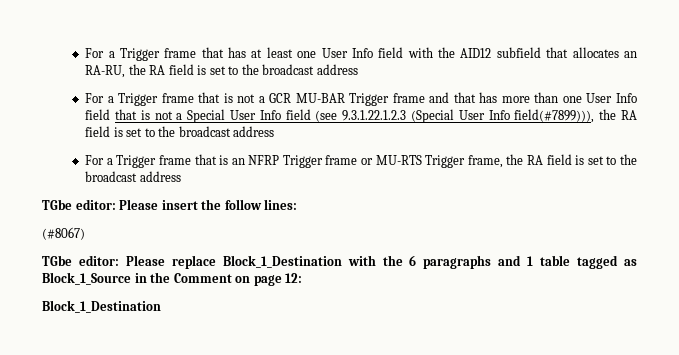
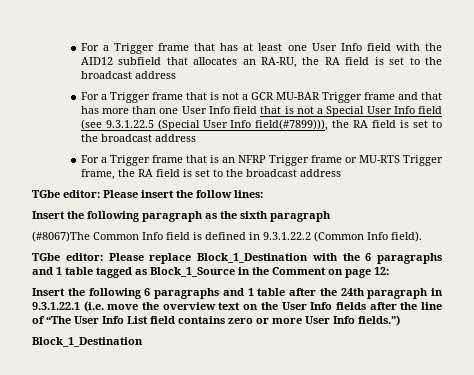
- For a Trigger frame that is not a GCR MU-BAR Trigger frame and that has more than one User Info field that is not a Special User Info field (see 9.3.1.22.1.2.3 (Special User Info field(#7899))), the RA field is set to the broadcast address
+ For a Trigger frame that is not a GCR MU-BAR Trigger frame and that has more than one User Info field that is not a Special User Info field (see 9.3.1.22.5 (Special User Info field(#7899))), the RA field is set to the broadcast address
- (#8067)
+ Insert the following paragraph as the sixth paragraph
+ (#8067)The Common Info field is defined in 9.3.1.22.2 (Common Info field).
+ Insert the following 6 paragraphs and 1 table after the 24th paragraph in 9.3.1.22.1 (i.e. move the overview text on the User Info fields after the line of “The User Info List field contains zero or more User Info fields.”)

